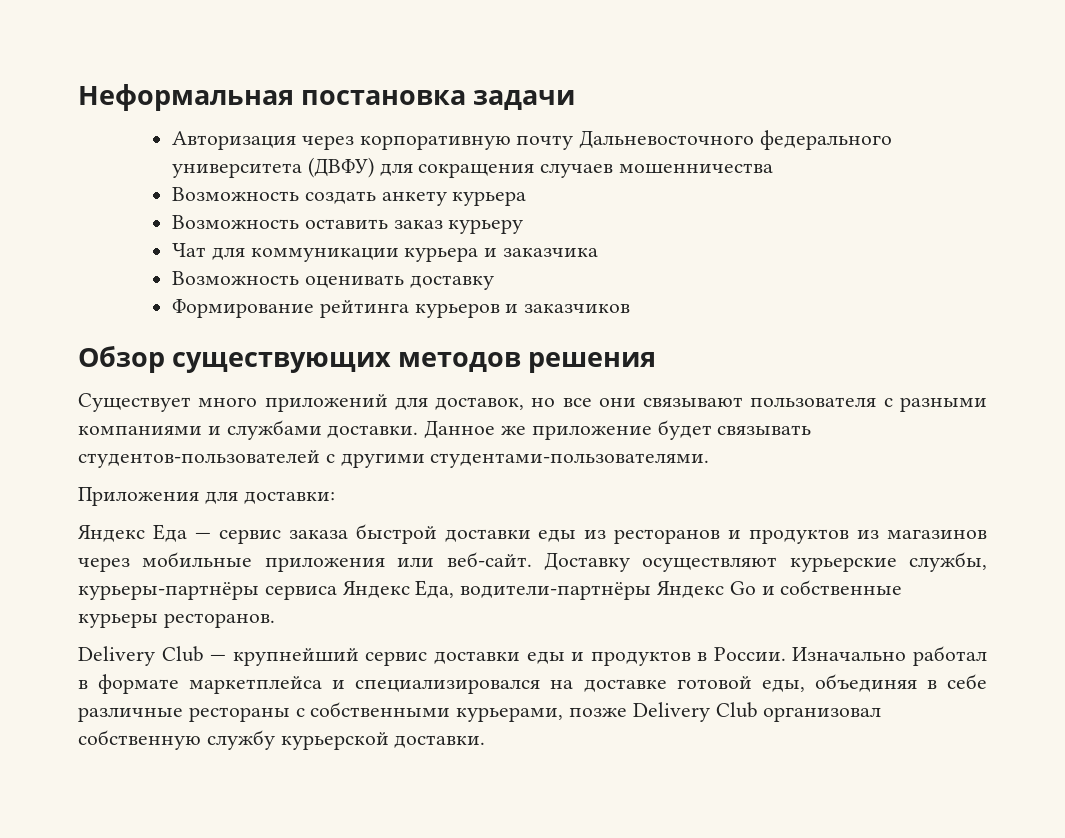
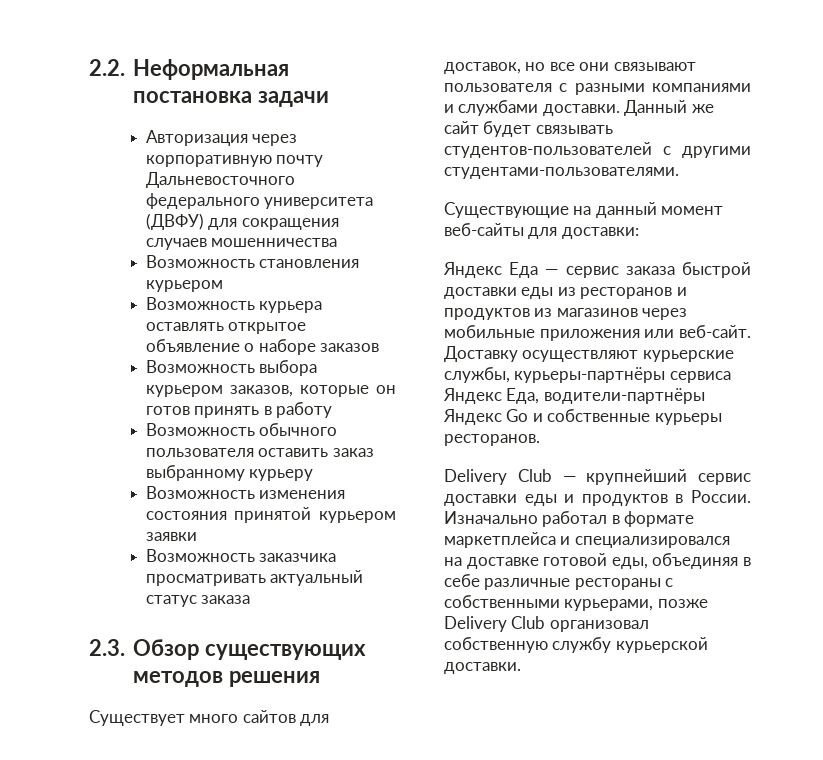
- Неформальная постановка задачи
+ 2.2. Неформальная постановка задачи
- Возможность создать анкету курьера
- Возможность оставить заказ курьеру
+ Возможность становления курьером
+ Возможность курьера оставлять открытое объявление о наборе заказов
+ Возможность выбора курьером заказов, которые он готов принять в работу
+ Возможность обычного пользователя оставить заказ выбранному курьеру
- Чат для коммуникации курьера и заказчика
- Возможность оценивать доставку
- Формирование рейтинга курьеров и заказчиков
- Обзор существующих методов решения
+ Возможность изменения состояния принятой курьером заявки
+ Возможность заказчика просматривать актуальный статус заказа
+ 2.3. Обзор существующих методов решения
- Существует много приложений для доставок, но все они связывают пользователя с разными компаниями и службами доставки.
+ Существует много сайтов для доставок, но все они связывают пользователя с разными компаниями и службами доставки.
- Данное же приложение будет связывать студентов-пользователей с другими студентами-пользователями.
+ Данный же сайт будет связывать студентов-пользователей с другими студентами-пользователями.
- Приложения для доставки:
+ Существующие на данный момент веб-сайты для доставки:

